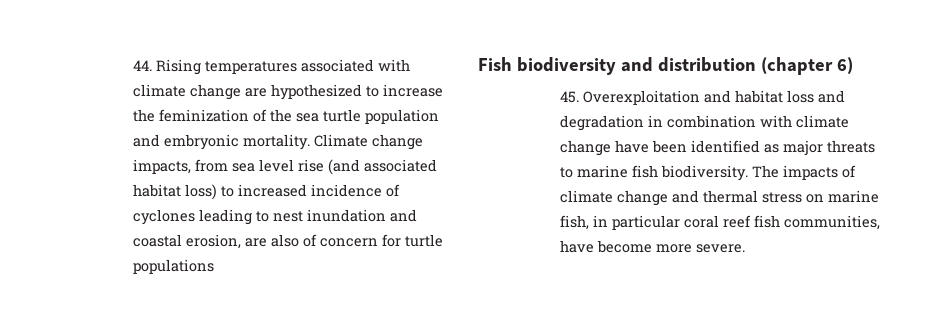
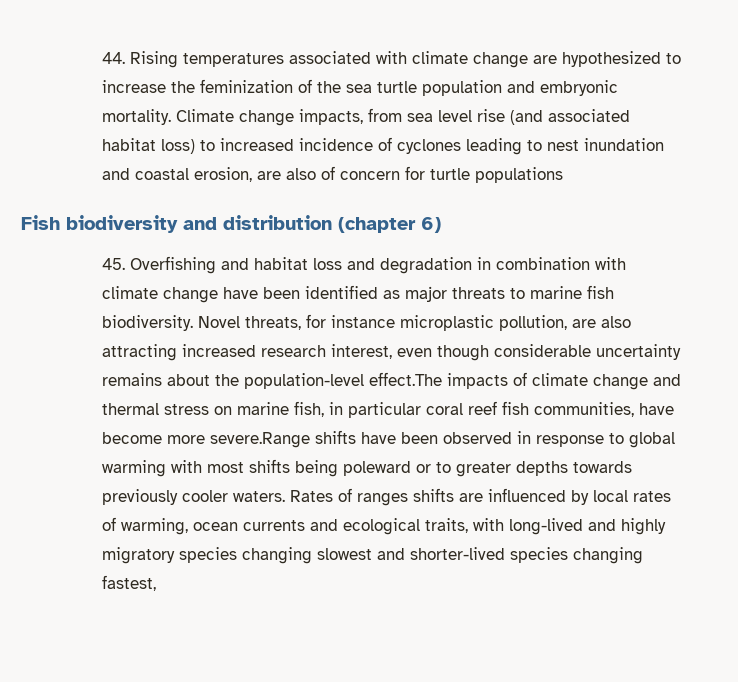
- 45. Overexploitation and habitat loss and degradation in combination with climate change have been identified as major threats to marine fish biodiversity.
+ 45. Overfishing and habitat loss and degradation in combination with climate change have been identified as major threats to marine fish biodiversity.
- The impacts of climate change and thermal stress on marine fish, in particular coral reef fish communities, have become more severe.
+ Novel threats, for instance microplastic pollution, are also attracting increased research interest, even though considerable uncertainty remains about the population-level effect.The impacts of climate change and thermal stress on marine fish, in particular coral reef fish communities, have become more severe.Range shifts have been observed in response to global warming with most shifts being poleward or to greater depths towards previously cooler waters. Rates of ranges shifts are influenced by local rates of warming, ocean currents and ecological traits, with long-lived and highly migratory species changing slowest and shorter-lived species changing fastest,

